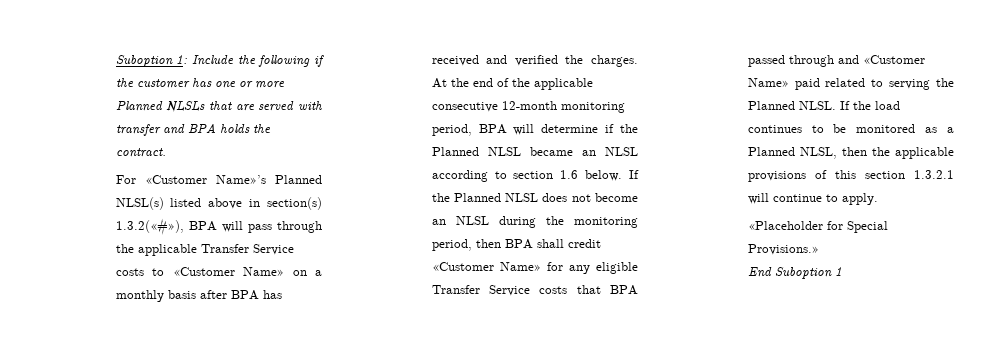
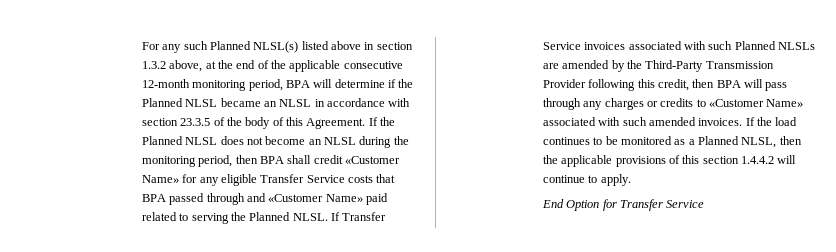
- Suboption 1: Include the following if the customer has one or more Planned NLSLs that are served with transfer and BPA holds the contract.
- For «Customer Name»’s Planned NLSL(s) listed above in section(s) 1.3.2(«#»), BPA will pass through the applicable Transfer Service costs to «Customer Name» on a monthly basis after BPA has received and verified the charges. At the end of the applicable consecutive 12-month monitoring period, BPA will determine if the Planned NLSL became an NLSL according to section 1.6 below.
+ For any such Planned NLSL(s) listed above in section 1.3.2 above, at the end of the applicable consecutive 12-month monitoring period, BPA will determine if the Planned NLSL became an NLSL in accordance with section 23.3.5 of the body of this Agreement.
- If the load continues to be monitored as a Planned NLSL, then the applicable provisions of this section 1.3.2.1 will continue to apply.
+ If Transfer Service invoices associated with such Planned NLSLs are amended by the Third-Party Transmission Provider following this credit, then BPA will pass through any charges or credits to «Customer Name» associated with such amended invoices. If the load continues to be monitored as a Planned NLSL, then the applicable provisions of this section 1.4.4.2 will continue to apply.
- «Placeholder for Special Provisions.»
- End Suboption 1
+ End Option for Transfer Service

